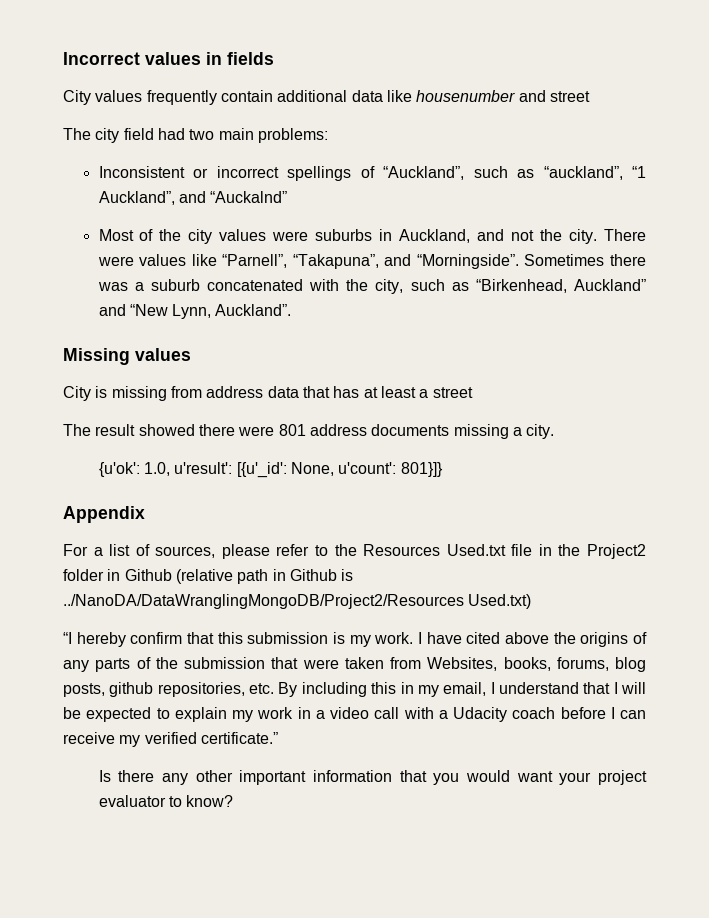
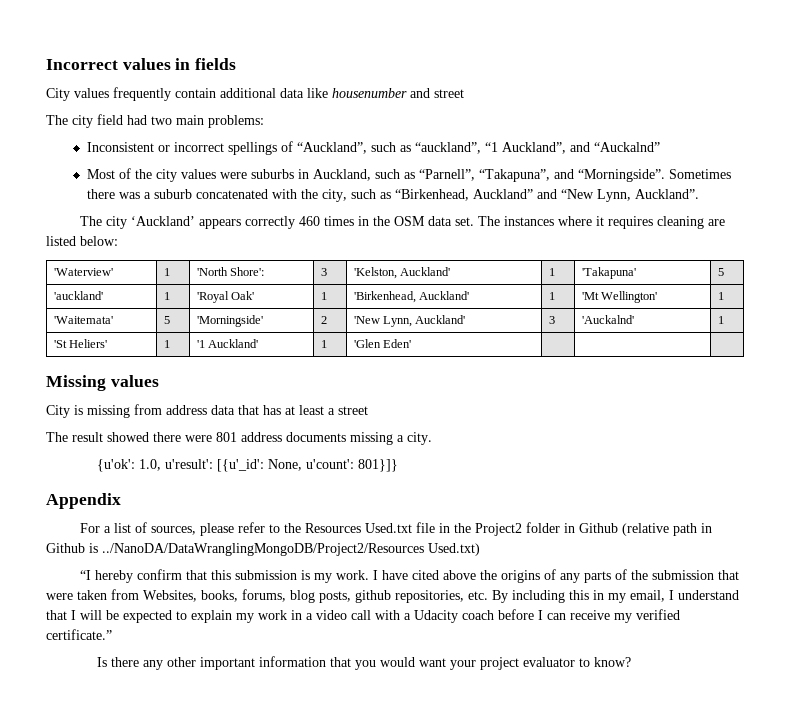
- Most of the city values were suburbs in Auckland, and not the city. There were values like “Parnell”, “Takapuna”, and “Morningside”.
+ Most of the city values were suburbs in Auckland, such as “Parnell”, “Takapuna”, and “Morningside”.
+ The city ‘Auckland’ appears correctly 460 times in the OSM data set. The instances where it requires cleaning are listed below:
+ 'Waterview' | 1 | 'North Shore': | 3 | 'Kelston, Auckland' | 1 | 'Takapuna' | 5
+ 'auckland' | 1 | 'Royal Oak' | 1 | 'Birkenhead, Auckland' | 1 | 'Mt Wellington' | 1
+ 'Waitemata' | 5 | 'Morningside' | 2 | 'New Lynn, Auckland' | 3 | 'Auckalnd' | 1
+ 'St Heliers' | 1 | '1 Auckland' | 1 | 'Glen Eden' | | |

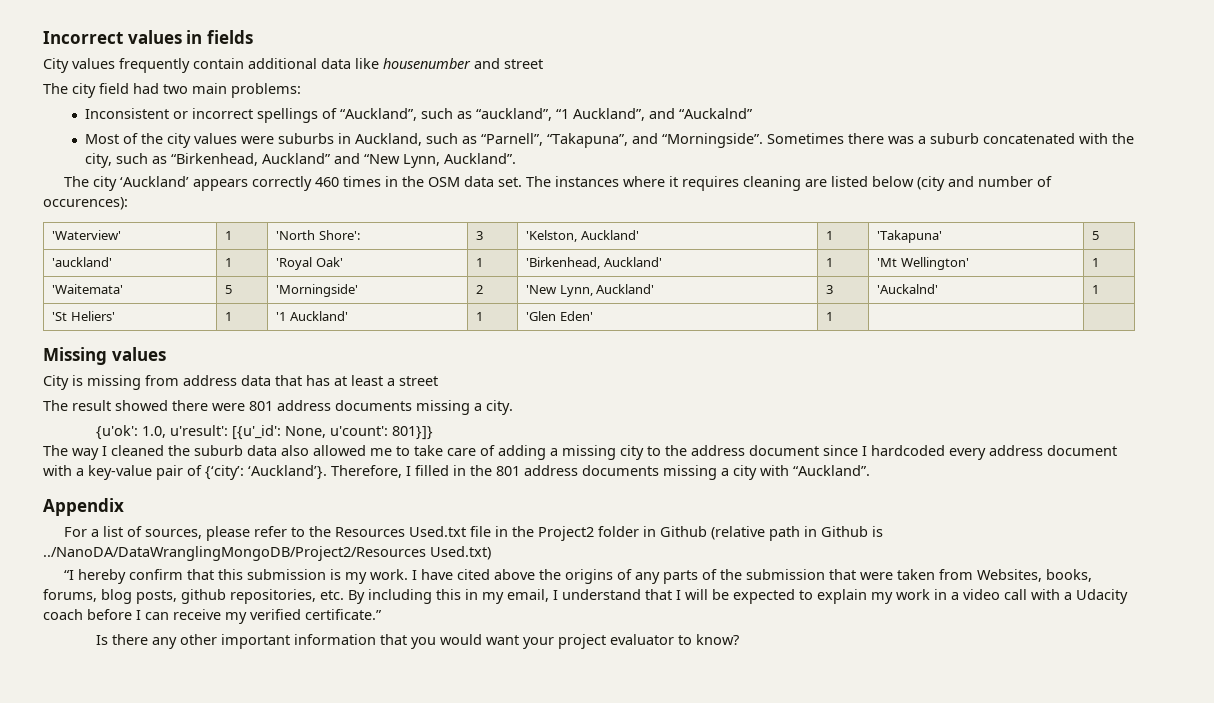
- The instances where it requires cleaning are listed below:
+ The instances where it requires cleaning are listed below (city and number of occurences):
- 'St Heliers' | 1 | '1 Auckland' | 1 | 'Glen Eden' | | |
+ 'St Heliers' | 1 | '1 Auckland' | 1 | 'Glen Eden' | 1 | |
+ The way I cleaned the suburb data also allowed me to take care of adding a missing city to the address document since I hardcoded every address document with a key-value pair of {‘city’: ‘Auckland’}. Therefore, I filled in the 801 address documents missing a city with “Auckland”.

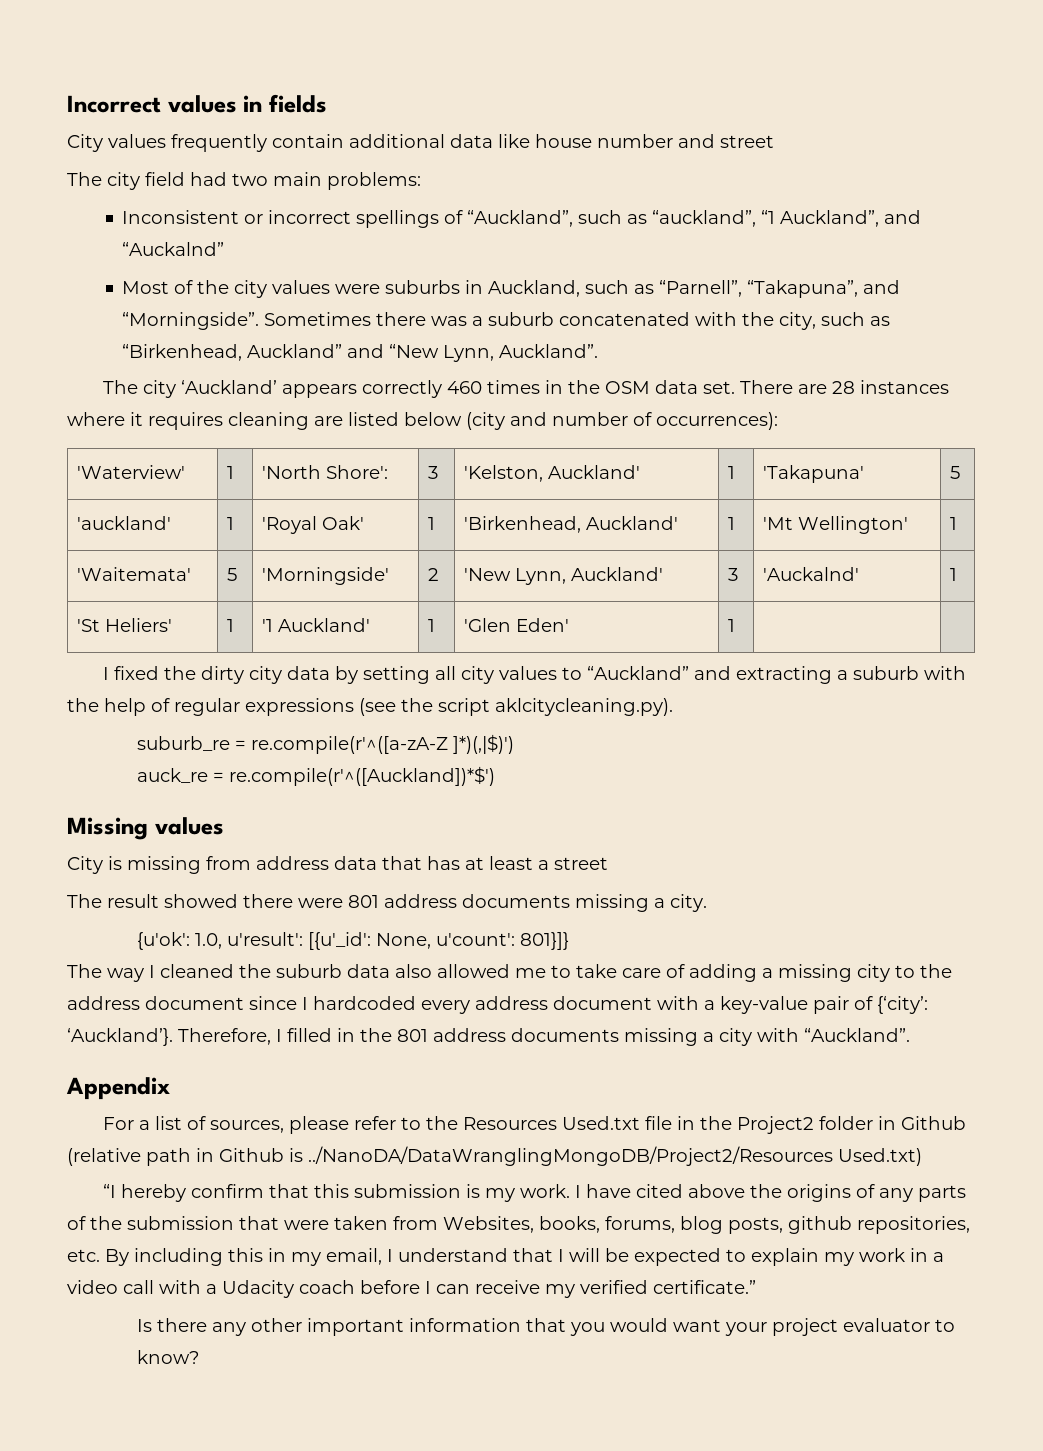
- City values frequently contain additional data like housenumber and street
+ City values frequently contain additional data like house number and street
- The instances where it requires cleaning are listed below (city and number of occurences):
+ There are 28 instances where it requires cleaning are listed below (city and number of occurrences):
+ I fixed the dirty city data by setting all city values to “Auckland” and extracting a suburb with the help of regular expressions (see the script aklcitycleaning.py).
+ suburb_re = re.compile(r'^([a-zA-Z ]*)(,|$)')
+ auck_re = re.compile(r'^([Auckland])*$')

